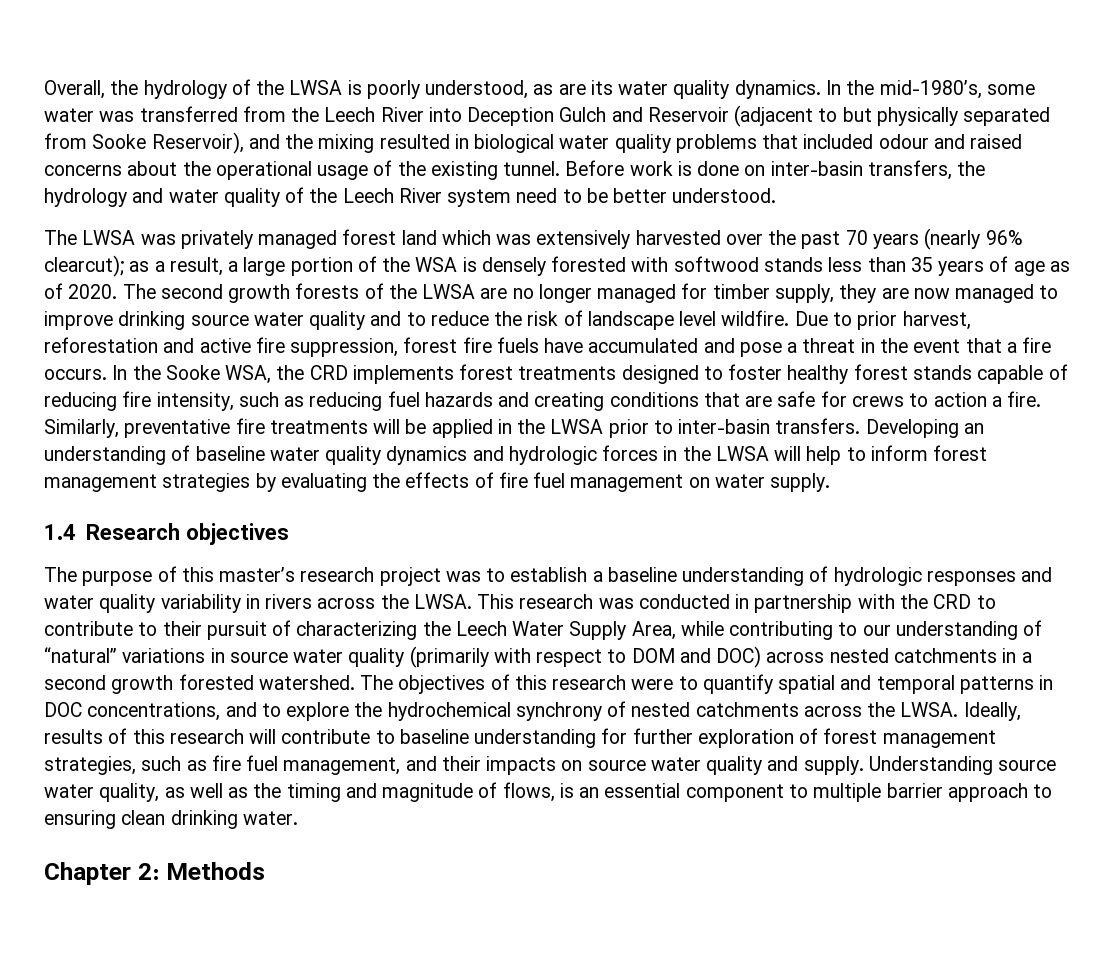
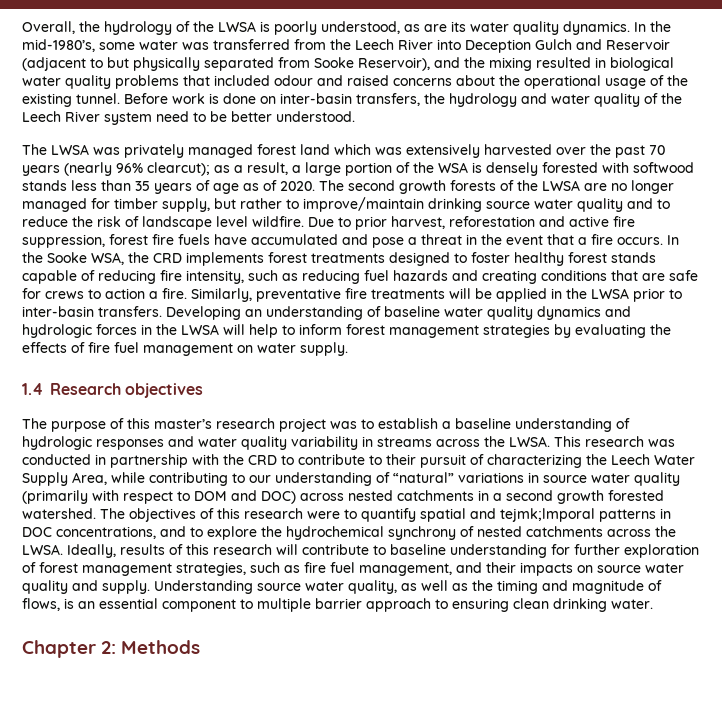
- The second growth forests of the LWSA are no longer managed for timber supply, they are now managed to improve drinking source water quality and to reduce the risk of landscape level wildfire.
+ The second growth forests of the LWSA are no longer managed for timber supply, but rather to improve/maintain drinking source water quality and to reduce the risk of landscape level wildfire.
- The purpose of this master’s research project was to establish a baseline understanding of hydrologic responses and water quality variability in rivers across the LWSA.
+ The purpose of this master’s research project was to establish a baseline understanding of hydrologic responses and water quality variability in streams across the LWSA.
- The objectives of this research were to quantify spatial and temporal patterns in DOC concentrations, and to explore the hydrochemical synchrony of nested catchments across the LWSA.
+ The objectives of this research were to quantify spatial and tejmk;lmporal patterns in DOC concentrations, and to explore the hydrochemical synchrony of nested catchments across the LWSA.

